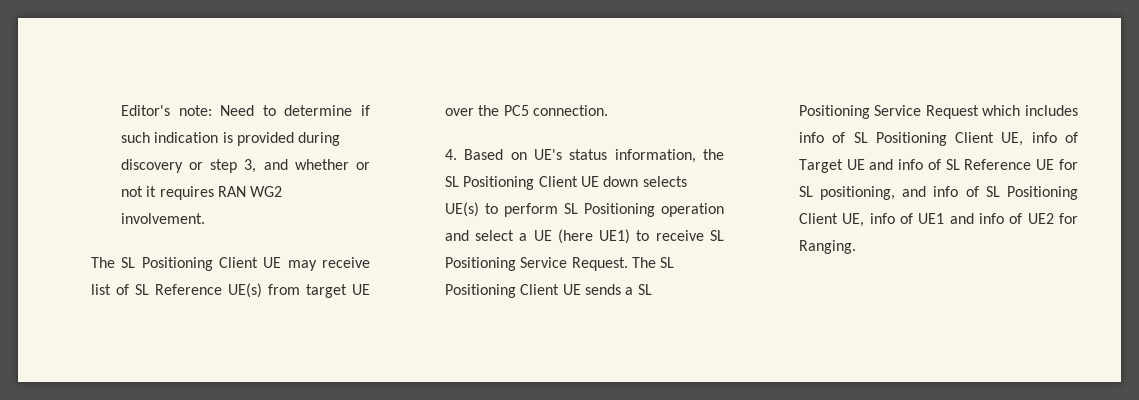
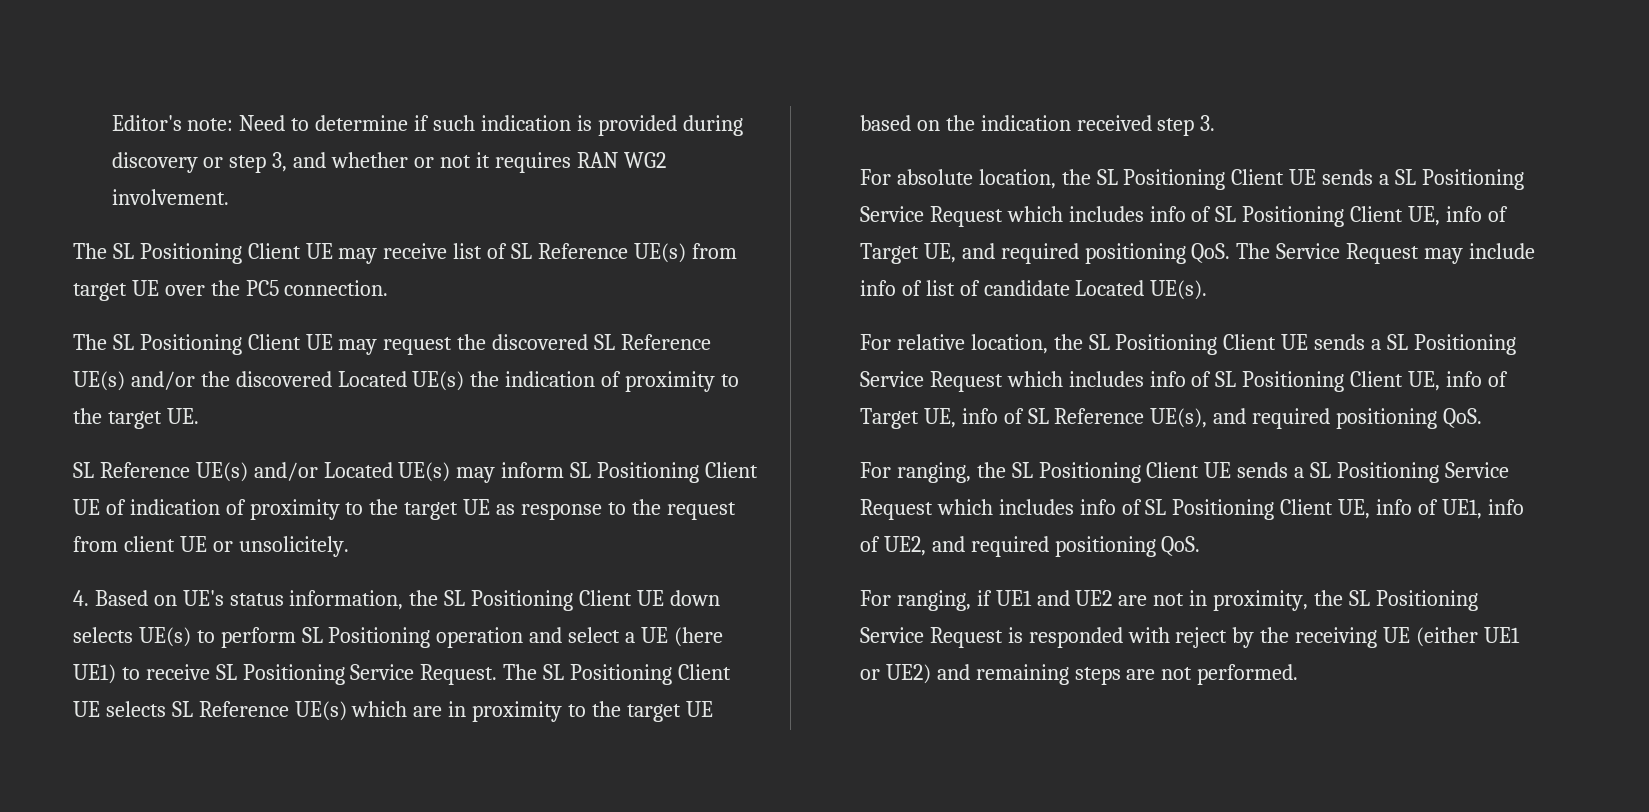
+ The SL Positioning Client UE may request the discovered SL Reference UE(s) and/or the discovered Located UE(s) the indication of proximity to the target UE.
+ SL Reference UE(s) and/or Located UE(s) may inform SL Positioning Client UE of indication of proximity to the target UE as response to the request from client UE or unsolicitely.
- The SL Positioning Client UE sends a SL Positioning Service Request which includes info of SL Positioning Client UE, info of Target UE and info of SL Reference UE for SL positioning, and info of SL Positioning Client UE, info of UE1 and info of UE2 for Ranging.
+ The SL Positioning Client UE selects SL Reference UE(s) which are in proximity to the target UE based on the indication received step 3.
+ For absolute location, the SL Positioning Client UE sends a SL Positioning Service Request which includes info of SL Positioning Client UE, info of Target UE, and required positioning QoS. The Service Request may include info of list of candidate Located UE(s).
+ For relative location, the SL Positioning Client UE sends a SL Positioning Service Request which includes info of SL Positioning Client UE, info of Target UE, info of SL Reference UE(s), and required positioning QoS.
+ For ranging, the SL Positioning Client UE sends a SL Positioning Service Request which includes info of SL Positioning Client UE, info of UE1, info of UE2, and required positioning QoS.
+ For ranging, if UE1 and UE2 are not in proximity, the SL Positioning Service Request is responded with reject by the receiving UE (either UE1 or UE2) and remaining steps are not performed.

